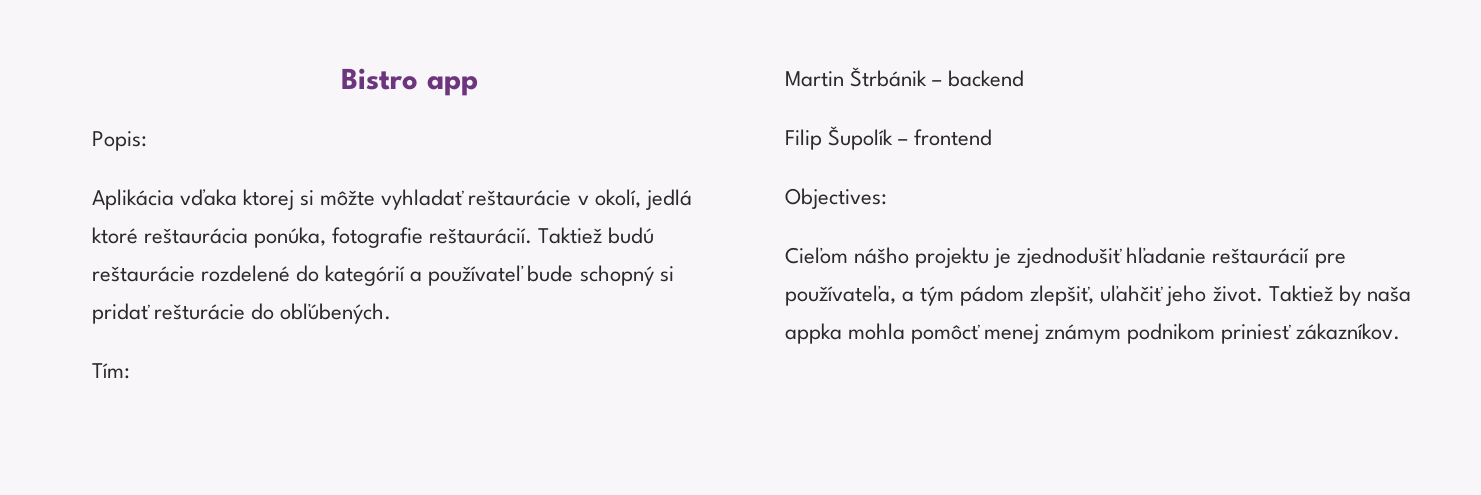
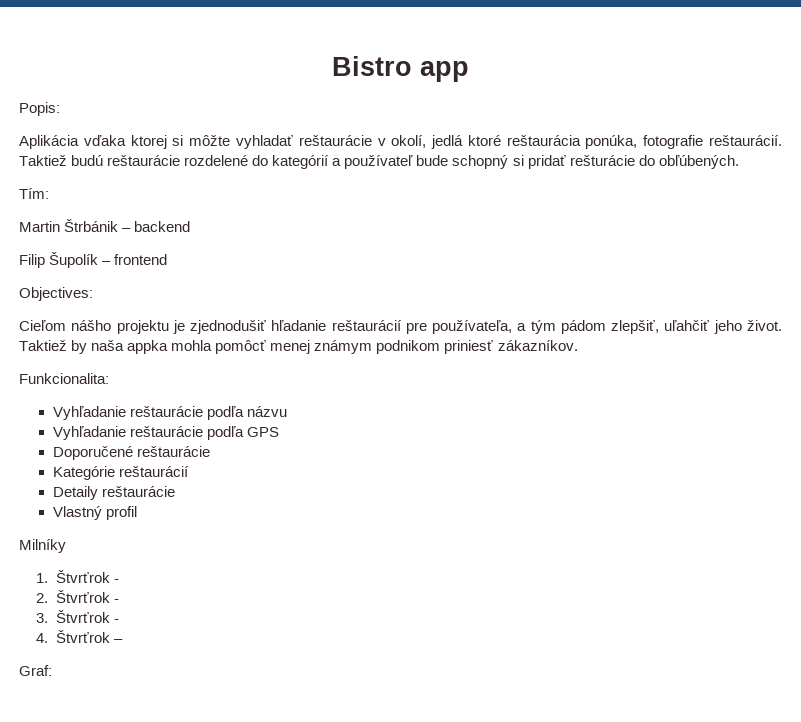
+ Funkcionalita:
+ Vyhľadanie reštaurácie podľa názvu
+ Vyhľadanie reštaurácie podľa GPS
+ Doporučené reštaurácie
+ Kategórie reštaurácií
+ Detaily reštaurácie
+ Vlastný profil
+ Milníky
+ 1. Štvrťrok -
+ 2. Štvrťrok -
+ 3. Štvrťrok -
+ 4. Štvrťrok –
+ Graf:

